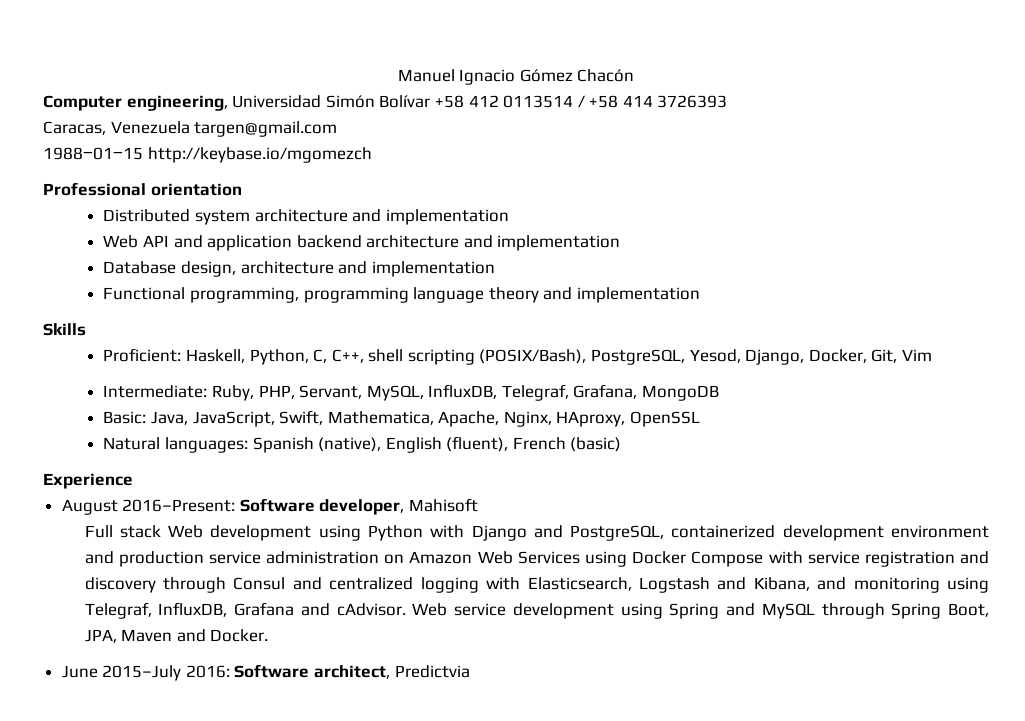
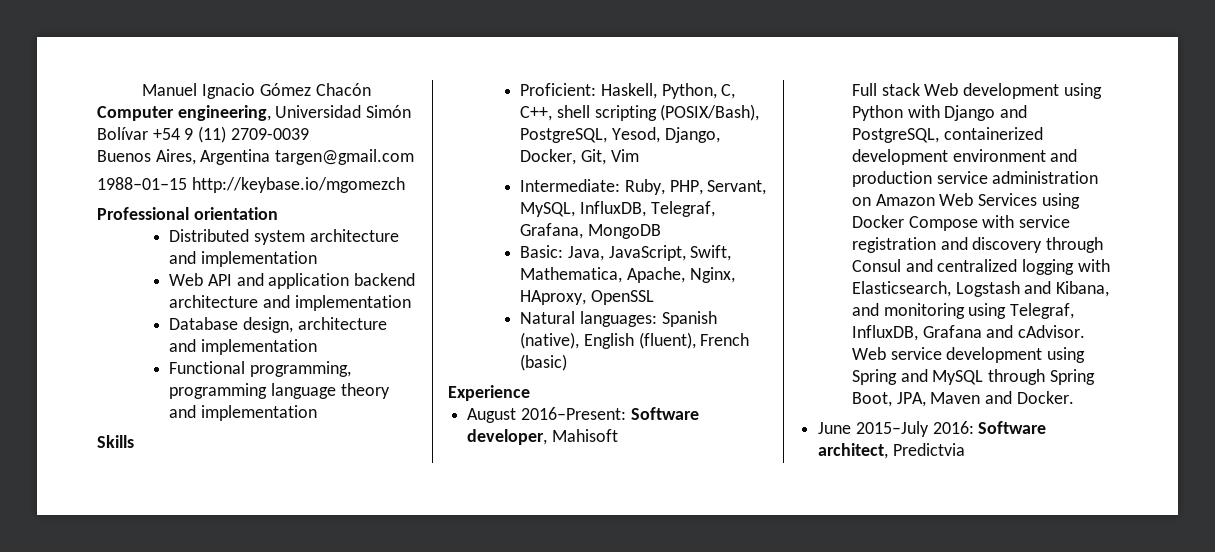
- Computer engineering, Universidad Simón Bolívar +58 412 0113514 / +58 414 3726393
- Caracas, Venezuela targen@gmail.com
+ Computer engineering, Universidad Simón Bolívar +54 9 (11) 2709-0039
+ Buenos Aires, Argentina targen@gmail.com

